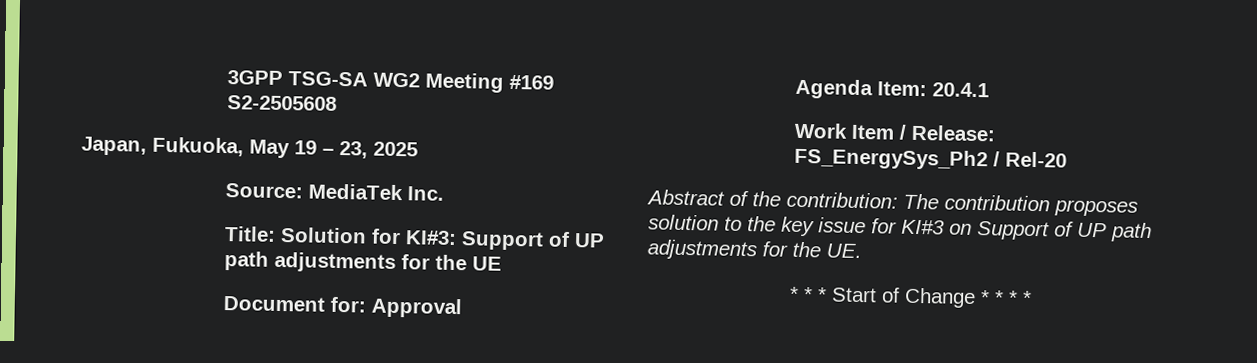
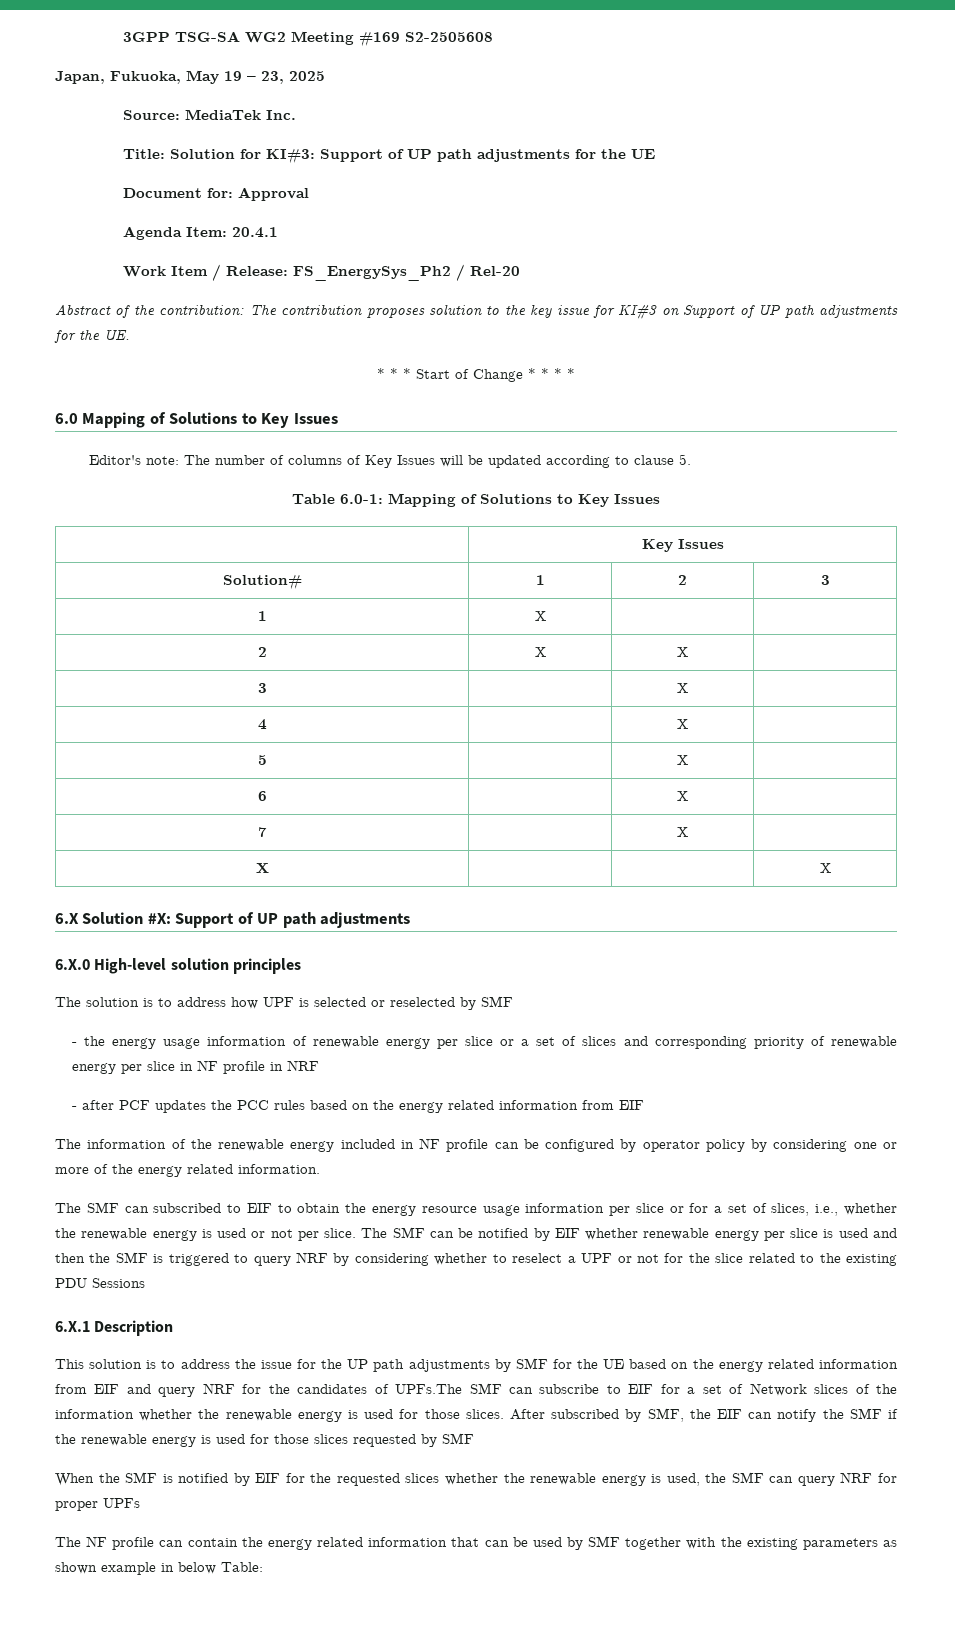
+ 6.0 Mapping of Solutions to Key Issues
+ Editor's note: The number of columns of Key Issues will be updated according to clause 5.
+ Table 6.0-1: Mapping of Solutions to Key Issues
+ | Key Issues
+ Solution# | 1 | 2 | 3
+ 1 | X | |
+ 2 | X | X |
+ 3 | | X |
+ 4 | | X |
+ 5 | | X |
+ 6 | | X |
+ 7 | | X |
+ X | | | X
+ 6.X Solution #X: Support of UP path adjustments
+ 6.X.0 High-level solution principles
+ The solution is to address how UPF is selected or reselected by SMF
+ - the energy usage information of renewable energy per slice or a set of slices and corresponding priority of renewable energy per slice in NF profile in NRF
+ - after PCF updates the PCC rules based on the energy related information from EIF
+ The information of the renewable energy included in NF profile can be configured by operator policy by considering one or more of the energy related information.
+ The SMF can subscribed to EIF to obtain the energy resource usage information per slice or for a set of slices, i.e., whether the renewable energy is used or not per slice. The SMF can be notified by EIF whether renewable energy per slice is used and then the SMF is triggered to query NRF by considering whether to reselect a UPF or not for the slice related to the existing PDU Sessions
+ 6.X.1 Description
+ This solution is to address the issue for the UP path adjustments by SMF for the UE based on the energy related information from EIF and query NRF for the candidates of UPFs.The SMF can subscribe to EIF for a set of Network slices of the information whether the renewable energy is used for those slices. After subscribed by SMF, the EIF can notify the SMF if the renewable energy is used for those slices requested by SMF
+ When the SMF is notified by EIF for the requested slices whether the renewable energy is used, the SMF can query NRF for proper UPFs
+ The NF profile can contain the energy related information that can be used by SMF together with the existing parameters as shown example in below Table:

